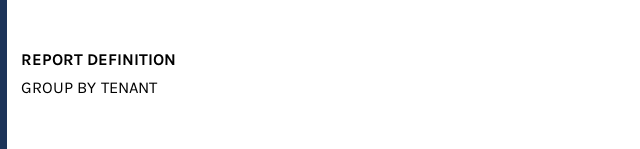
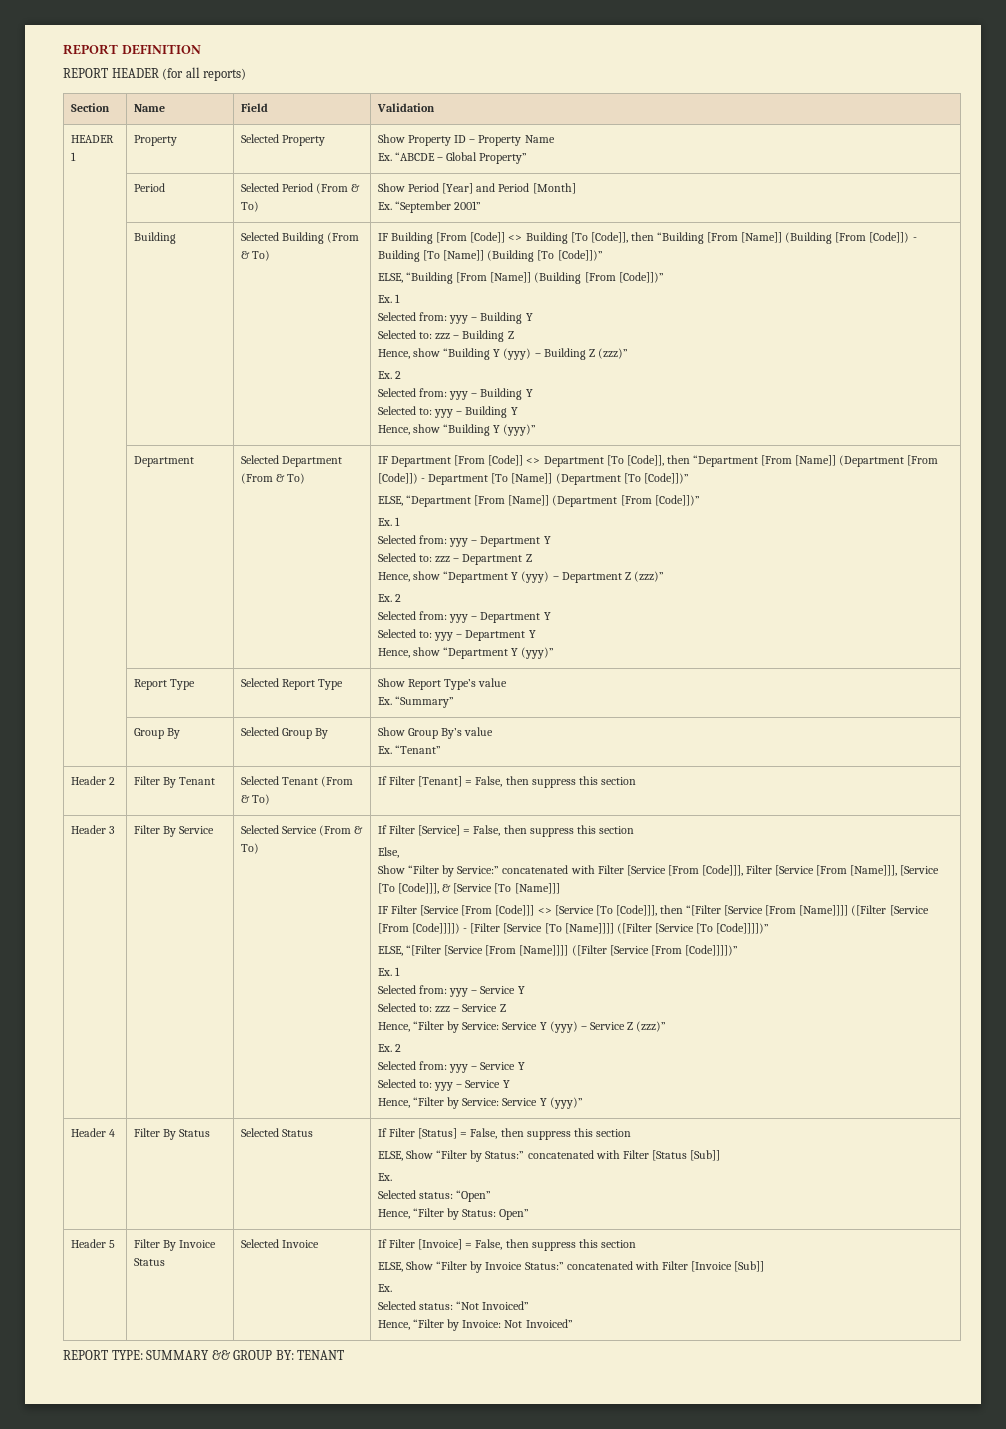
- GROUP BY TENANT
+ REPORT HEADER (for all reports)
+ Section | Name | Field | Validation
+ HEADER 1 | Property | Selected Property | Show Property ID – Property Name
+ Ex. “ABCDE – Global Property”
+ | Period | Selected Period (From & To) | Show Period [Year] and Period [Month]
+ Ex. “September 2001”
+ | Building | Selected Building (From & To) | IF Building [From [Code]] <> Building [To [Code]], then “Building [From [Name]] (Building [From [Code]]) - Building [To [Name]] (Building [To [Code]])”
+ ELSE, “Building [From [Name]] (Building [From [Code]])”
+ Ex. 1
+ Selected from: yyy – Building Y
+ Selected to: zzz – Building Z
+ Hence, show “Building Y (yyy) – Building Z (zzz)”
+ Ex. 2
+ Selected from: yyy – Building Y
+ Selected to: yyy – Building Y
+ Hence, show “Building Y (yyy)”
+ | Department | Selected Department (From & To) | IF Department [From [Code]] <> Department [To [Code]], then “Department [From [Name]] (Department [From [Code]]) - Department [To [Name]] (Department [To [Code]])”
+ ELSE, “Department [From [Name]] (Department [From [Code]])”
+ Ex. 1
+ Selected from: yyy – Department Y
+ Selected to: zzz – Department Z
+ Hence, show “Department Y (yyy) – Department Z (zzz)”
+ Ex. 2
+ Selected from: yyy – Department Y
+ Selected to: yyy – Department Y
+ Hence, show “Department Y (yyy)”
+ | Report Type | Selected Report Type | Show Report Type’s value
+ Ex. “Summary”
+ | Group By | Selected Group By | Show Group By’s value
+ Ex. “Tenant”
+ Header 2 | Filter By Tenant | Selected Tenant (From & To) | If Filter [Tenant] = False, then suppress this section
+ Header 3 | Filter By Service | Selected Service (From & To) | If Filter [Service] = False, then suppress this section
+ Else,
+ Show “Filter by Service:” concatenated with Filter [Service [From [Code]]], Filter [Service [From [Name]]], [Service [To [Code]]], & [Service [To [Name]]]
+ IF Filter [Service [From [Code]]] <> [Service [To [Code]]], then “[Filter [Service [From [Name]]]] ([Filter [Service [From [Code]]]]) - [Filter [Service [To [Name]]]] ([Filter [Service [To [Code]]]])”
+ ELSE, “[Filter [Service [From [Name]]]] ([Filter [Service [From [Code]]]])”
+ Ex. 1
+ Selected from: yyy – Service Y
+ Selected to: zzz – Service Z
+ Hence, “Filter by Service: Service Y (yyy) – Service Z (zzz)”
+ Ex. 2
+ Selected from: yyy – Service Y
+ Selected to: yyy – Service Y
+ Hence, “Filter by Service: Service Y (yyy)”
+ Header 4 | Filter By Status | Selected Status | If Filter [Status] = False, then suppress this section
+ ELSE, Show “Filter by Status:” concatenated with Filter [Status [Sub]]
+ Ex.
+ Selected status: “Open”
+ Hence, “Filter by Status: Open”
+ Header 5 | Filter By Invoice Status | Selected Invoice | If Filter [Invoice] = False, then suppress this section
+ ELSE, Show “Filter by Invoice Status:” concatenated with Filter [Invoice [Sub]]
+ Ex.
+ Selected status: “Not Invoiced”
+ Hence, “Filter by Invoice: Not Invoiced”
+ REPORT TYPE: SUMMARY && GROUP BY: TENANT

